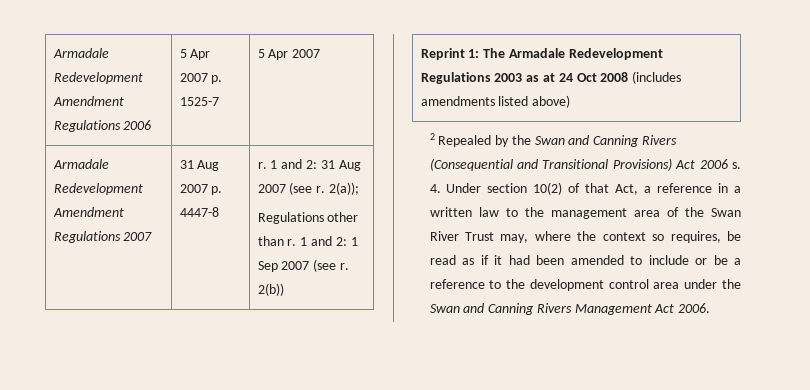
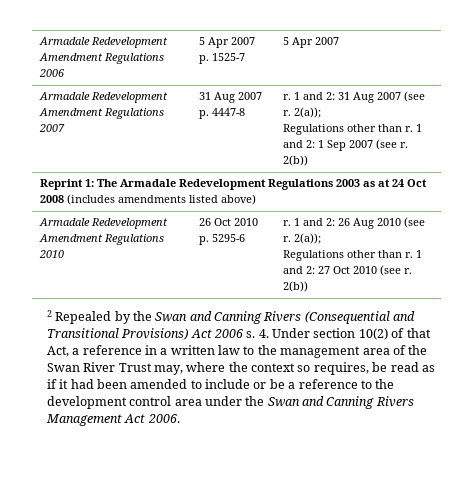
+ Armadale Redevelopment Amendment Regulations 2010 | 26 Oct 2010 p. 5295-6 | r. 1 and 2: 26 Aug 2010 (see r. 2(a));
+ Regulations other than r. 1 and 2: 27 Oct 2010 (see r. 2(b))

